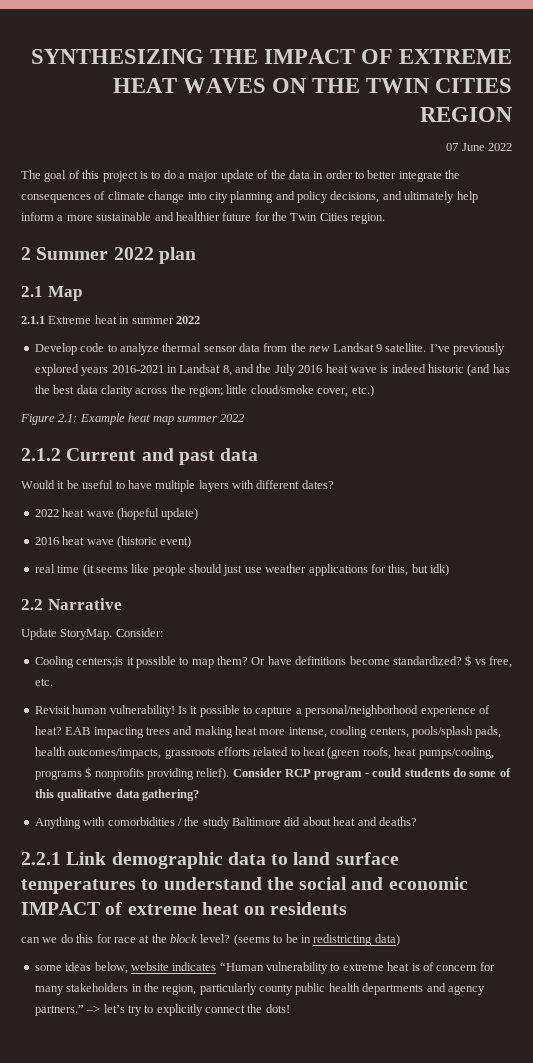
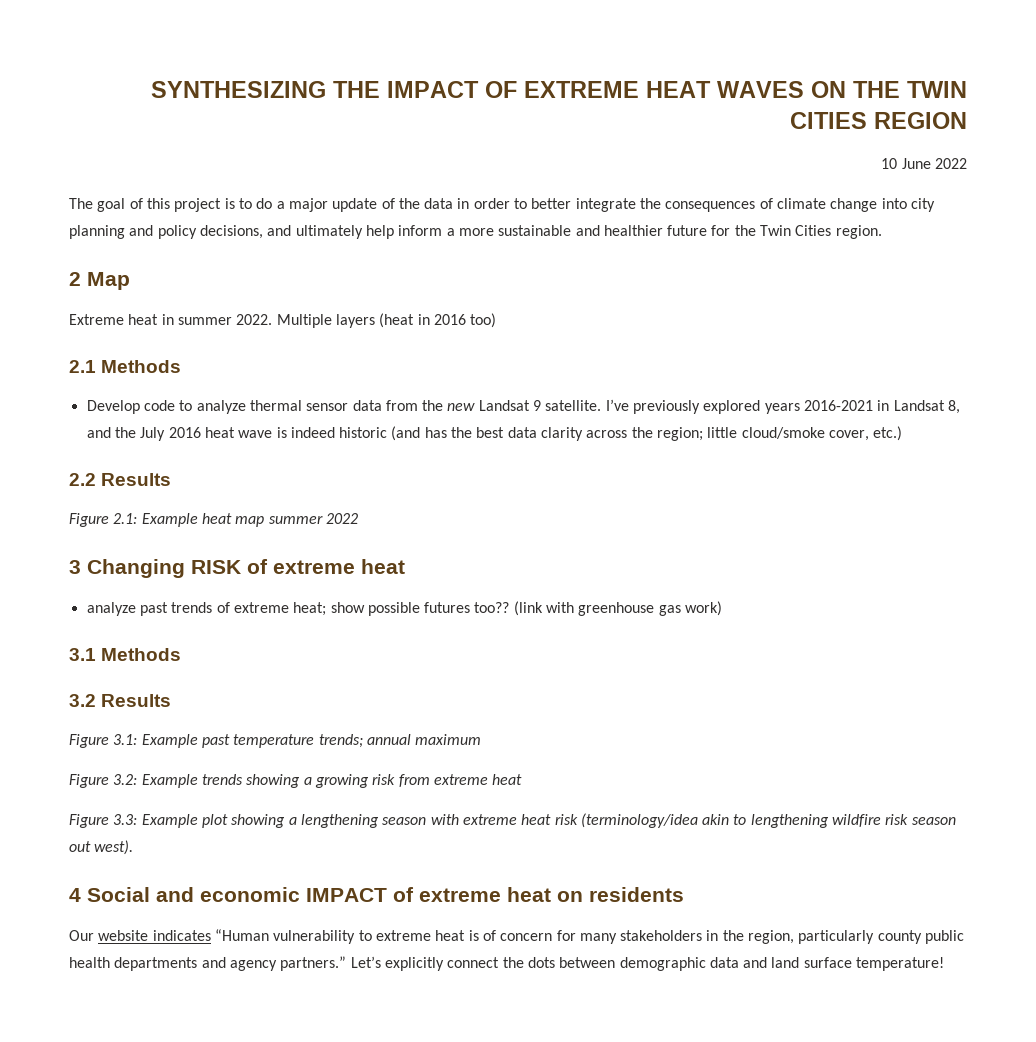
- 07 June 2022
+ 10 June 2022
- 2 Summer 2022 plan
- 2.1 Map
+ 2 Map
- 2.1.1 Extreme heat in summer 2022
+ Extreme heat in summer 2022. Multiple layers (heat in 2016 too)
+ 2.1 Methods
+ 2.2 Results
- 2.1.2 Current and past data
- Would it be useful to have multiple layers with different dates?
- 2022 heat wave (hopeful update)
- 2016 heat wave (historic event)
- real time (it seems like people should just use weather applications for this, but idk)
- 2.2 Narrative
- Update StoryMap. Consider:
- Cooling centers;is it possible to map them? Or have definitions become standardized? $ vs free, etc.
- Revisit human vulnerability! Is it possible to capture a personal/neighborhood experience of heat? EAB impacting trees and making heat more intense, cooling centers, pools/splash pads, health outcomes/impacts, grassroots efforts related to heat (green roofs, heat pumps/cooling, programs $ nonprofits providing relief). Consider RCP program - could students do some of this qualitative data gathering?
- Anything with comorbidities / the study Baltimore did about heat and deaths?
- 2.2.1 Link demographic data to land surface temperatures to understand the social and economic IMPACT of extreme heat on residents
+ 3 Changing RISK of extreme heat
+ analyze past trends of extreme heat; show possible futures too?? (link with greenhouse gas work)
+ 3.1 Methods
+ 3.2 Results
+ Figure 3.1: Example past temperature trends; annual maximum
+ Figure 3.2: Example trends showing a growing risk from extreme heat
+ Figure 3.3: Example plot showing a lengthening season with extreme heat risk (terminology/idea akin to lengthening wildfire risk season out west).
+ 4 Social and economic IMPACT of extreme heat on residents
- can we do this for race at the block level? (seems to be in redistricting data)
- some ideas below, website indicates “Human vulnerability to extreme heat is of concern for many stakeholders in the region, particularly county public health departments and agency partners.”
+ Our website indicates “Human vulnerability to extreme heat is of concern for many stakeholders in the region, particularly county public health departments and agency partners.”
- –> let’s try to explicitly connect the dots!
+ Let’s explicitly connect the dots between demographic data and land surface temperature!

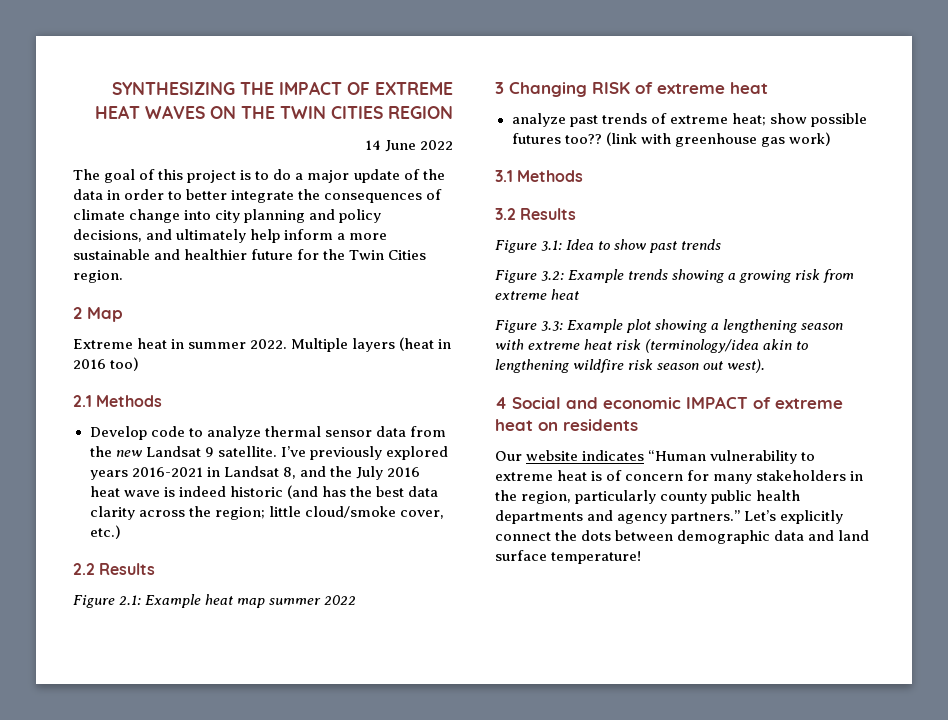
- 10 June 2022
+ 14 June 2022
- Figure 3.1: Example past temperature trends; annual maximum
+ Figure 3.1: Idea to show past trends

